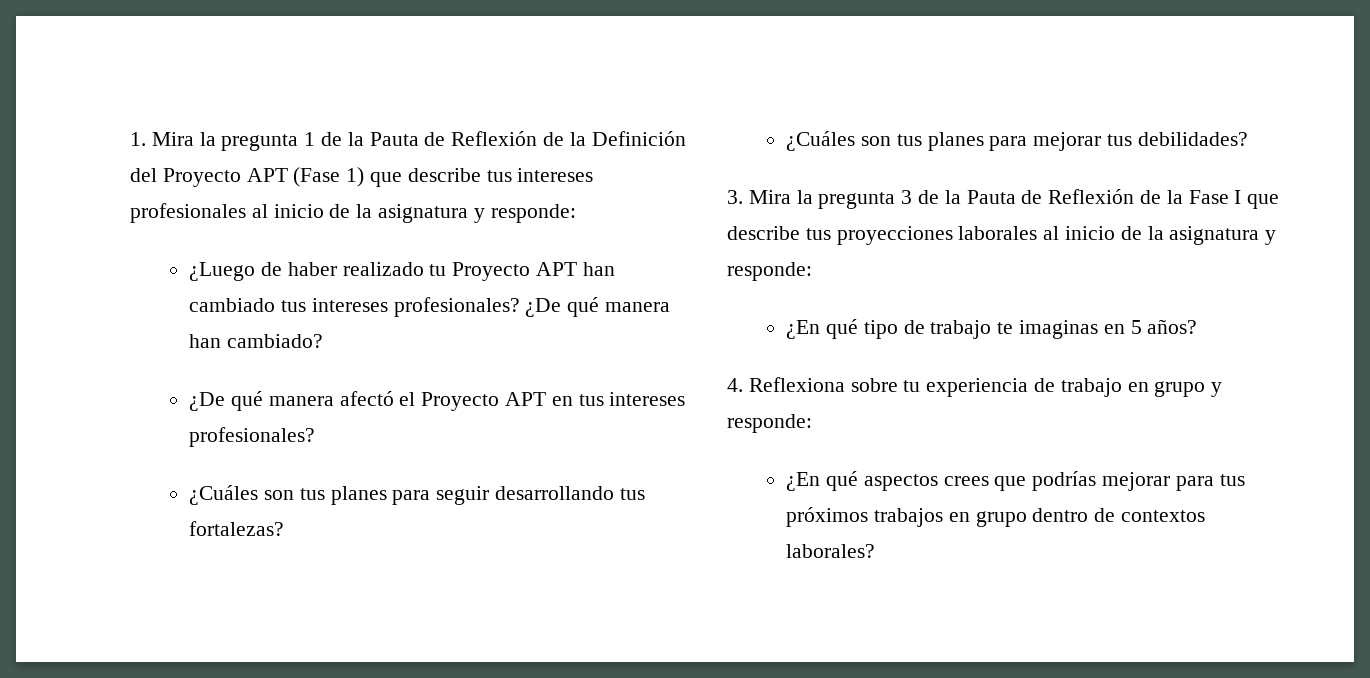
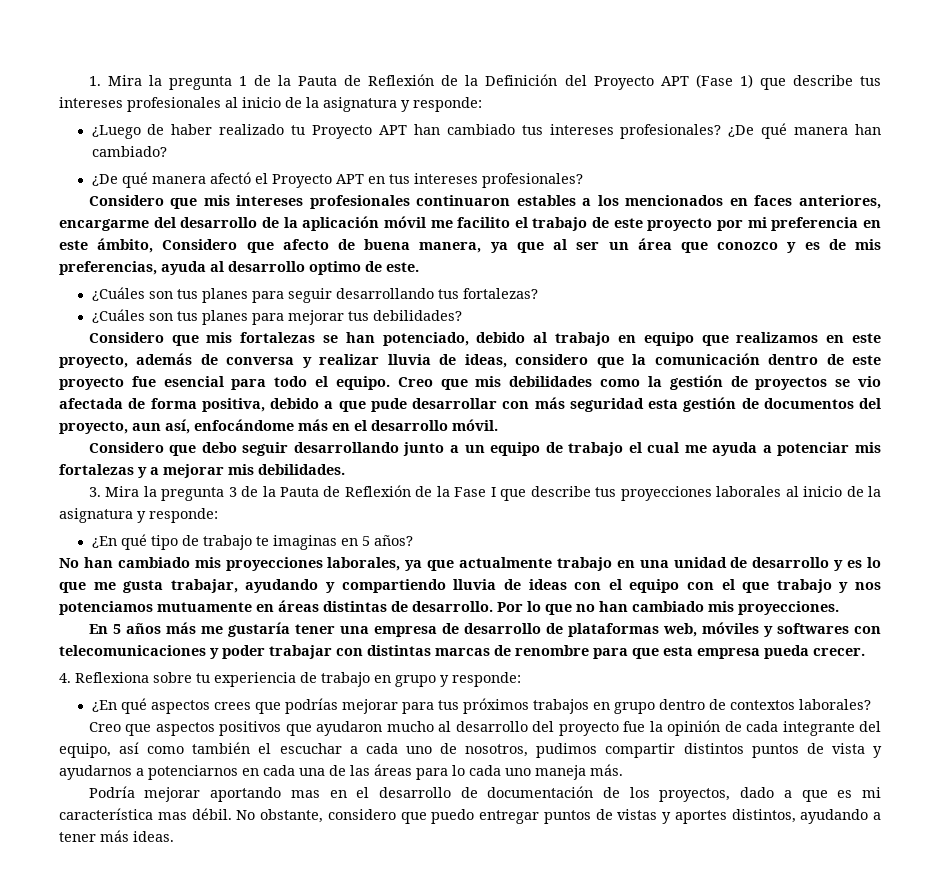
+ Considero que mis intereses profesionales continuaron estables a los mencionados en faces anteriores, encargarme del desarrollo de la aplicación móvil me facilito el trabajo de este proyecto por mi preferencia en este ámbito, Considero que afecto de buena manera, ya que al ser un área que conozco y es de mis preferencias, ayuda al desarrollo optimo de este.
+ Considero que mis fortalezas se han potenciado, debido al trabajo en equipo que realizamos en este proyecto, además de conversa y realizar lluvia de ideas, considero que la comunicación dentro de este proyecto fue esencial para todo el equipo. Creo que mis debilidades como la gestión de proyectos se vio afectada de forma positiva, debido a que pude desarrollar con más seguridad esta gestión de documentos del proyecto, aun así, enfocándome más en el desarrollo móvil.
+ Considero que debo seguir desarrollando junto a un equipo de trabajo el cual me ayuda a potenciar mis fortalezas y a mejorar mis debilidades.
+ No han cambiado mis proyecciones laborales, ya que actualmente trabajo en una unidad de desarrollo y es lo que me gusta trabajar, ayudando y compartiendo lluvia de ideas con el equipo con el que trabajo y nos potenciamos mutuamente en áreas distintas de desarrollo. Por lo que no han cambiado mis proyecciones.
+ En 5 años más me gustaría tener una empresa de desarrollo de plataformas web, móviles y softwares con telecomunicaciones y poder trabajar con distintas marcas de renombre para que esta empresa pueda crecer.
+ Creo que aspectos positivos que ayudaron mucho al desarrollo del proyecto fue la opinión de cada integrante del equipo, así como también el escuchar a cada uno de nosotros, pudimos compartir distintos puntos de vista y ayudarnos a potenciarnos en cada una de las áreas para lo cada uno maneja más.
+ Podría mejorar aportando mas en el desarrollo de documentación de los proyectos, dado a que es mi característica mas débil. No obstante, considero que puedo entregar puntos de vistas y aportes distintos, ayudando a tener más ideas.

